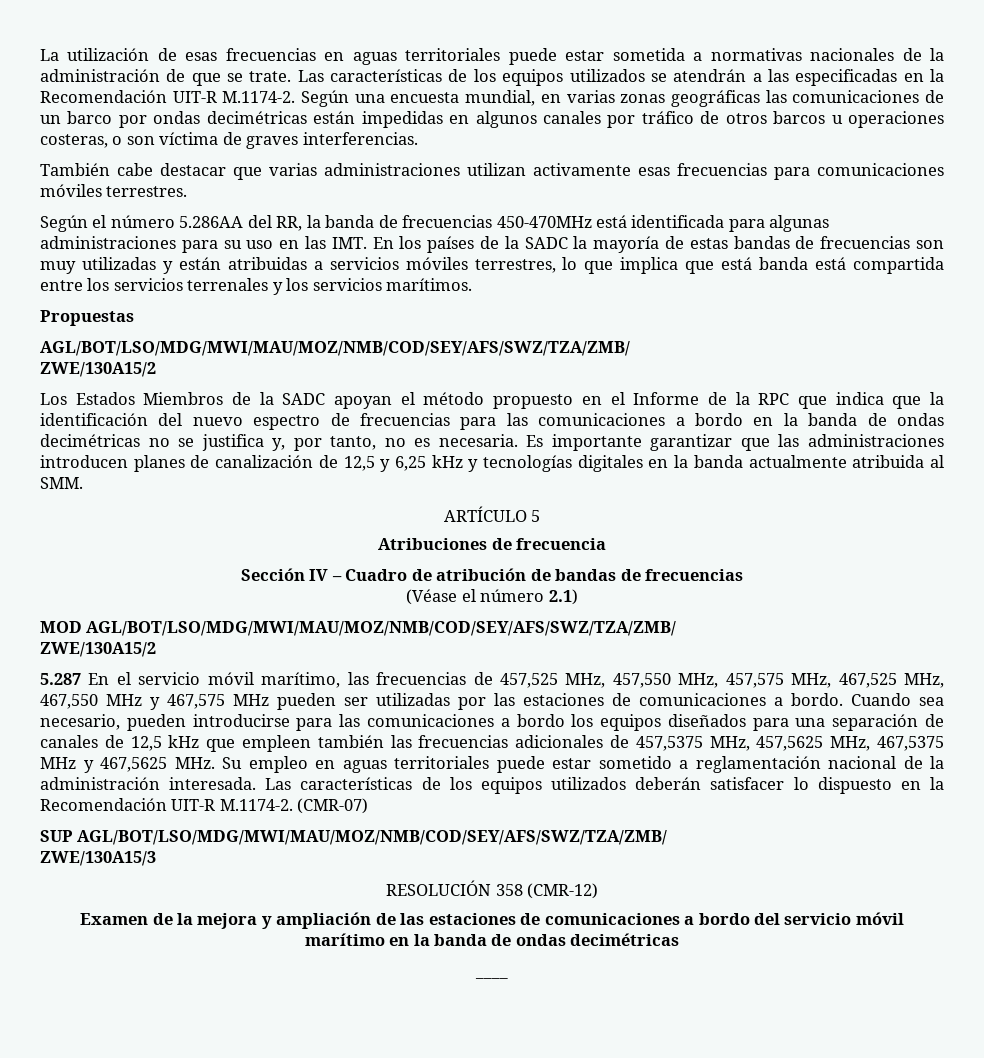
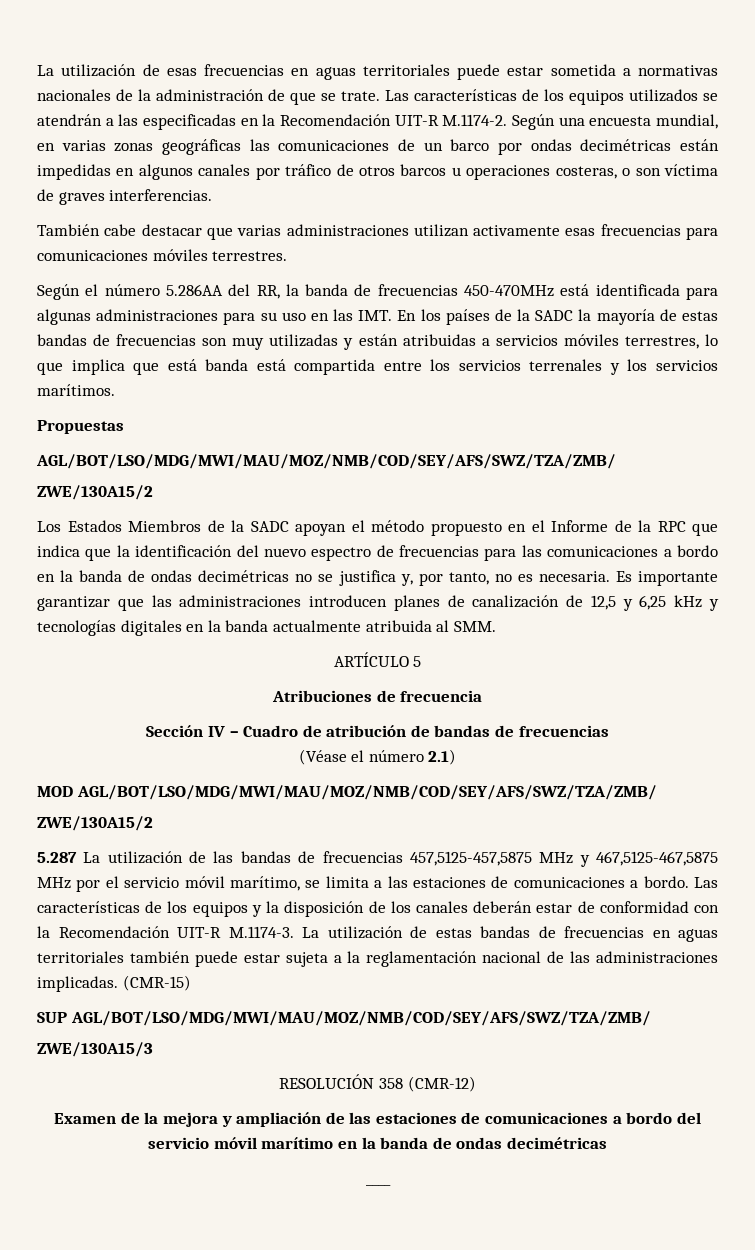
- 5.287 En el servicio móvil marítimo, las frecuencias de 457,525 MHz, 457,550 MHz, 457,575 MHz, 467,525 MHz, 467,550 MHz y 467,575 MHz pueden ser utilizadas por las estaciones de comunicaciones a bordo.
+ 5.287 La utilización de las bandas de frecuencias 457,5125-457,5875 MHz y 467,5125-467,5875 MHz por el servicio móvil marítimo, se limita a las estaciones de comunicaciones a bordo.
- Cuando sea necesario, pueden introducirse para las comunicaciones a bordo los equipos diseñados para una separación de canales de 12,5 kHz que empleen también las frecuencias adicionales de 457,5375 MHz, 457,5625 MHz, 467,5375 MHz y 467,5625 MHz. Su empleo en aguas territoriales puede estar sometido a reglamentación nacional de la administración interesada. Las características de los equipos utilizados deberán satisfacer lo dispuesto en la Recomendación UIT-R M.1174-2. (CMR-07)
+ Las características de los equipos y la disposición de los canales deberán estar de conformidad con la Recomendación UIT-R M.1174-3. La utilización de estas bandas de frecuencias en aguas territoriales también puede estar sujeta a la reglamentación nacional de las administraciones implicadas. (CMR-15)

